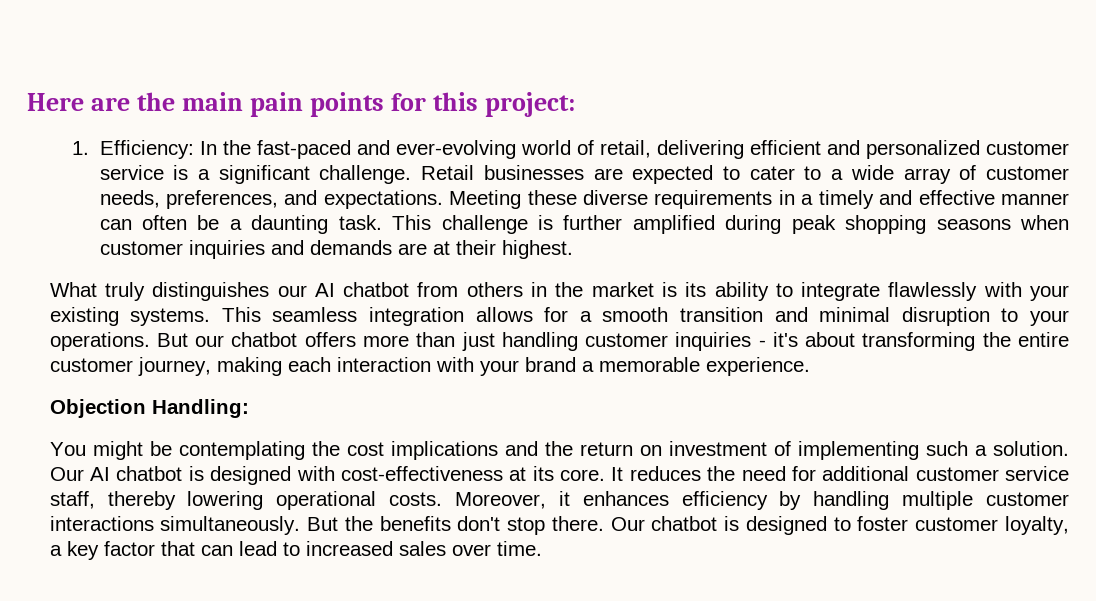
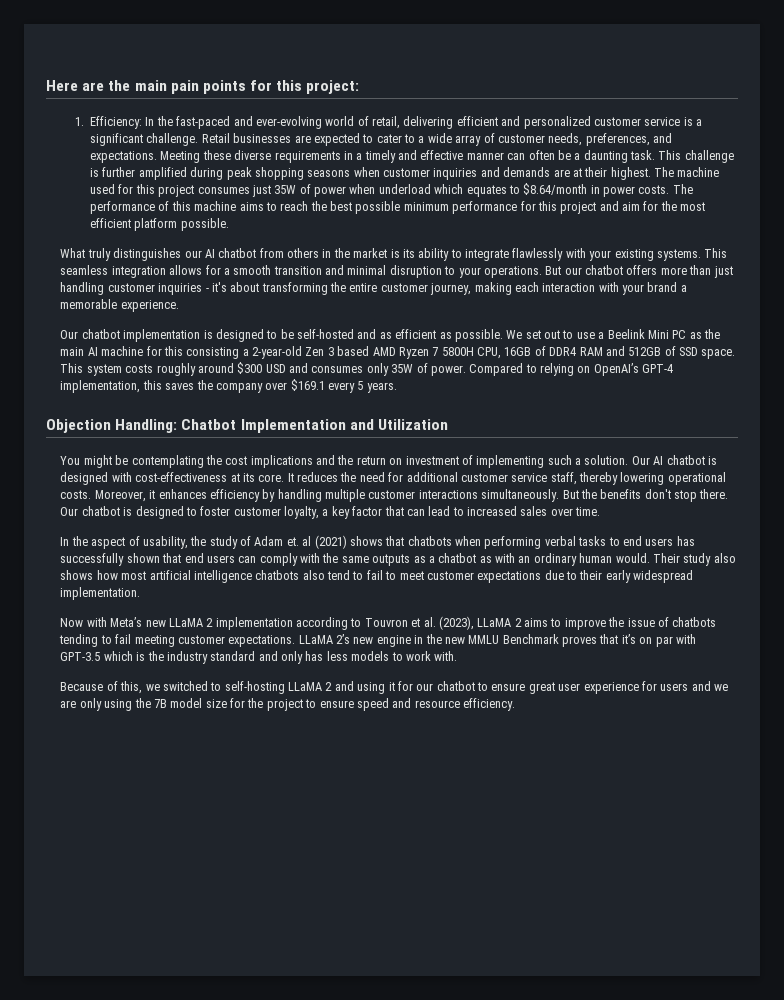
+ The machine used for this project consumes just 35W of power when underload which equates to $8.64/month in power costs. The performance of this machine aims to reach the best possible minimum performance for this project and aim for the most efficient platform possible.
- Objection Handling:
+ Our chatbot implementation is designed to be self-hosted and as efficient as possible. We set out to use a Beelink Mini PC as the main AI machine for this consisting a 2-year-old Zen 3 based AMD Ryzen 7 5800H CPU, 16GB of DDR4 RAM and 512GB of SSD space. This system costs roughly around $300 USD and consumes only 35W of power. Compared to relying on OpenAI’s GPT-4 implementation, this saves the company over $169.1 every 5 years.
+ Objection Handling: Chatbot Implementation and Utilization
+ In the aspect of usability, the study of Adam et. al (2021) shows that chatbots when performing verbal tasks to end users has successfully shown that end users can comply with the same outputs as a chatbot as with an ordinary human would. Their study also shows how most artificial intelligence chatbots also tend to fail to meet customer expectations due to their early widespread implementation.
+ Now with Meta’s new LLaMA 2 implementation according to Touvron et al. (2023), LLaMA 2 aims to improve the issue of chatbots tending to fail meeting customer expectations. LLaMA 2’s new engine in the new MMLU Benchmark proves that it’s on par with GPT-3.5 which is the industry standard and only has less models to work with.
+ Because of this, we switched to self-hosting LLaMA 2 and using it for our chatbot to ensure great user experience for users and we are only using the 7B model size for the project to ensure speed and resource efficiency.

